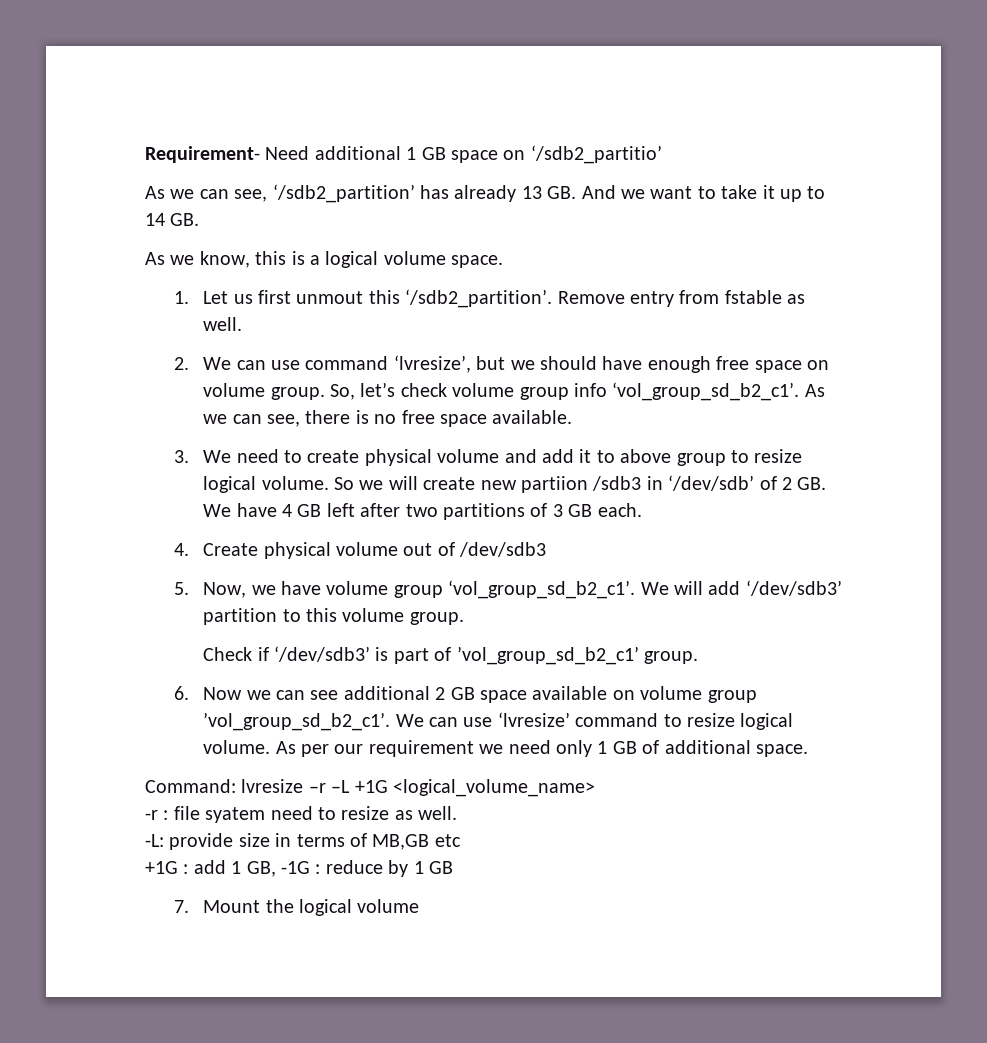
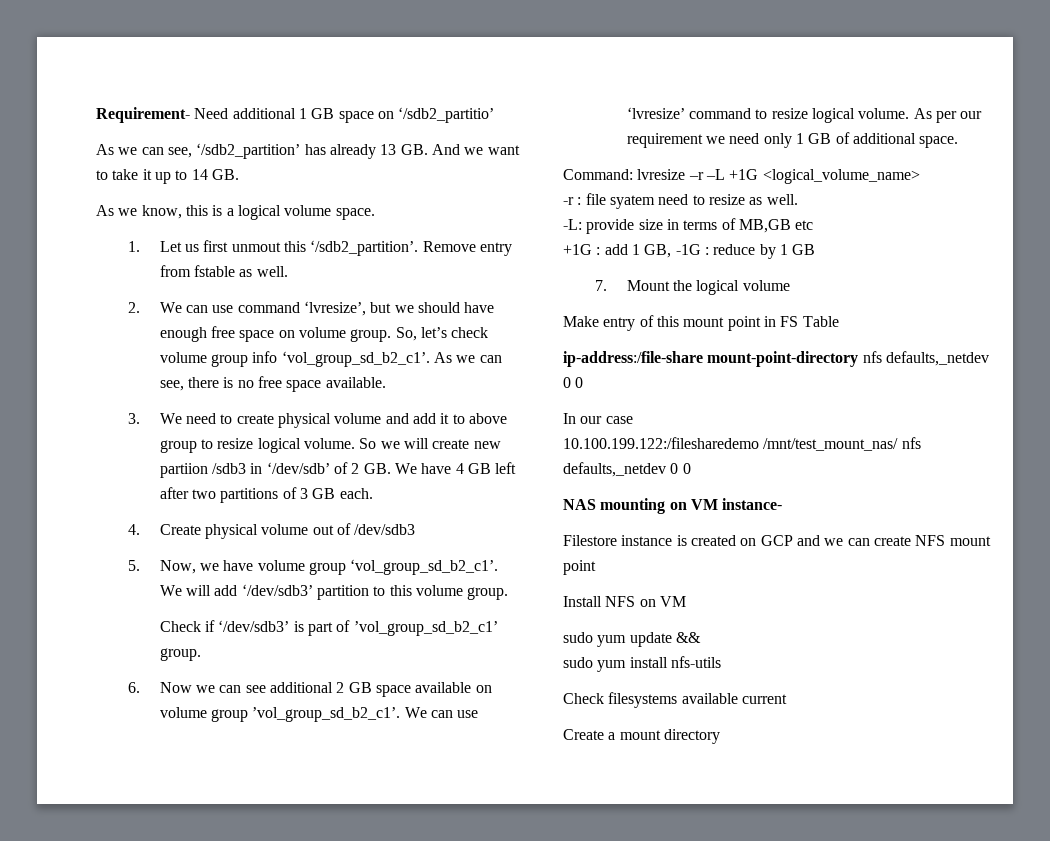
+ Make entry of this mount point in FS Table
+ ip-address:/file-share mount-point-directory nfs defaults,_netdev 0 0
+ In our case
+ 10.100.199.122:/filesharedemo /mnt/test_mount_nas/ nfs defaults,_netdev 0 0
+ NAS mounting on VM instance-
+ Filestore instance is created on GCP and we can create NFS mount point
+ Install NFS on VM
+ sudo yum update &&
+ sudo yum install nfs-utils
+ Check filesystems available current
+ Create a mount directory

